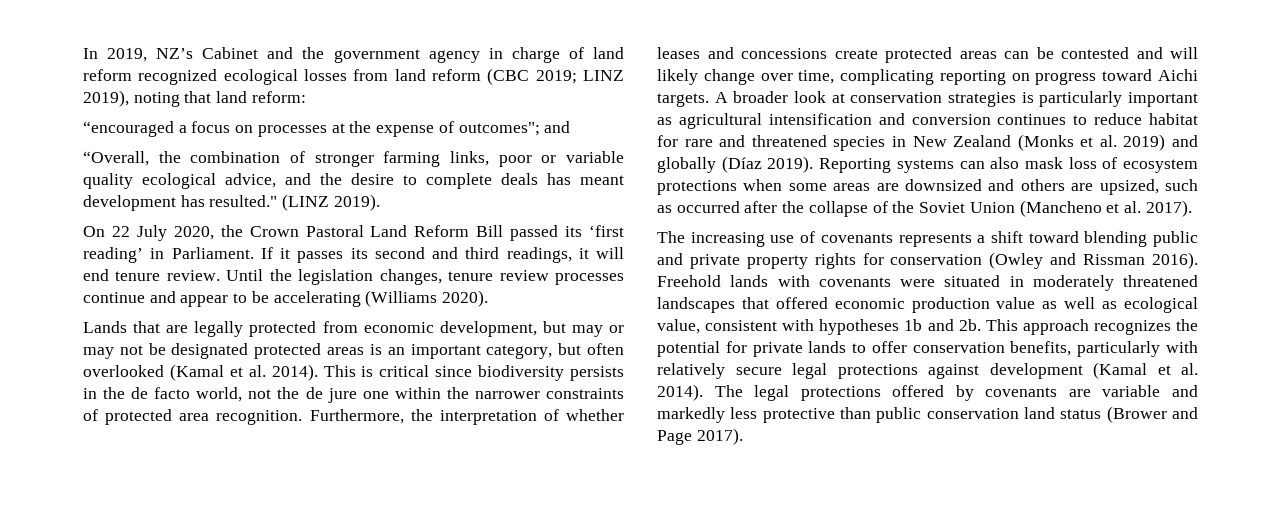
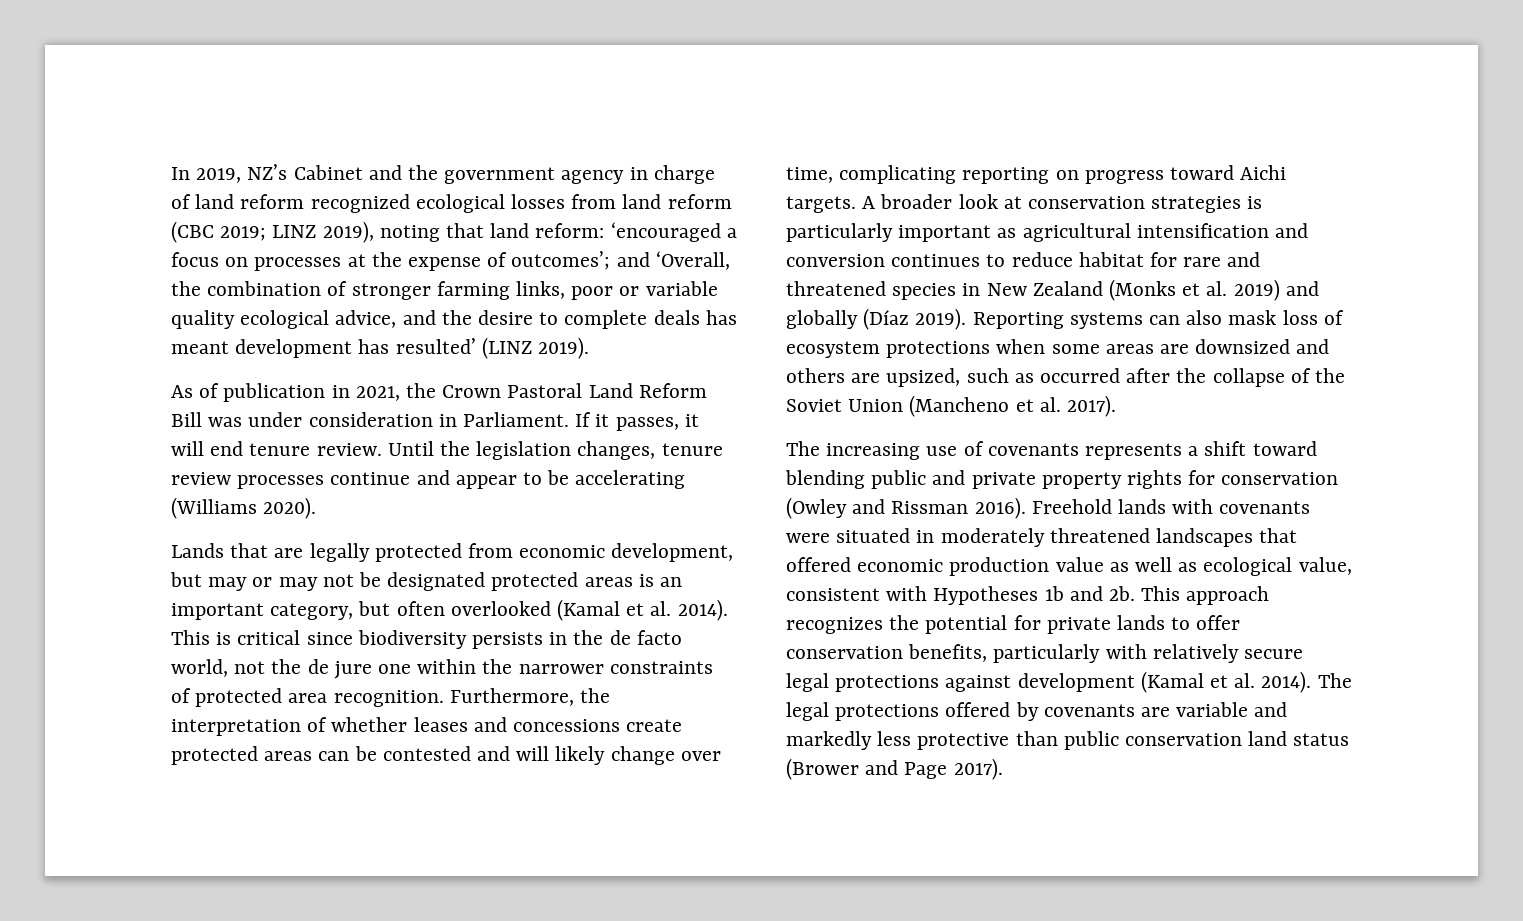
- In 2019, NZ’s Cabinet and the government agency in charge of land reform recognized ecological losses from land reform (CBC 2019; LINZ 2019), noting that land reform:
- “encouraged a focus on processes at the expense of outcomes"; and
- “Overall, the combination of stronger farming links, poor or variable quality ecological advice, and the desire to complete deals has meant development has resulted." (LINZ 2019).
+ In 2019, NZ’s Cabinet and the government agency in charge of land reform recognized ecological losses from land reform (CBC 2019; LINZ 2019), noting that land reform: ‘encouraged a focus on processes at the expense of outcomes’; and ‘Overall, the combination of stronger farming links, poor or variable quality ecological advice, and the desire to complete deals has meant development has resulted’ (LINZ 2019).
- On 22 July 2020, the Crown Pastoral Land Reform Bill passed its ‘first reading’ in Parliament. If it passes its second and third readings, it will end tenure review.
+ As of publication in 2021, the Crown Pastoral Land Reform Bill was under consideration in Parliament. If it passes, it will end tenure review.
- Freehold lands with covenants were situated in moderately threatened landscapes that offered economic production value as well as ecological value, consistent with hypotheses 1b and 2b.
+ Freehold lands with covenants were situated in moderately threatened landscapes that offered economic production value as well as ecological value, consistent with Hypotheses 1b and 2b.

